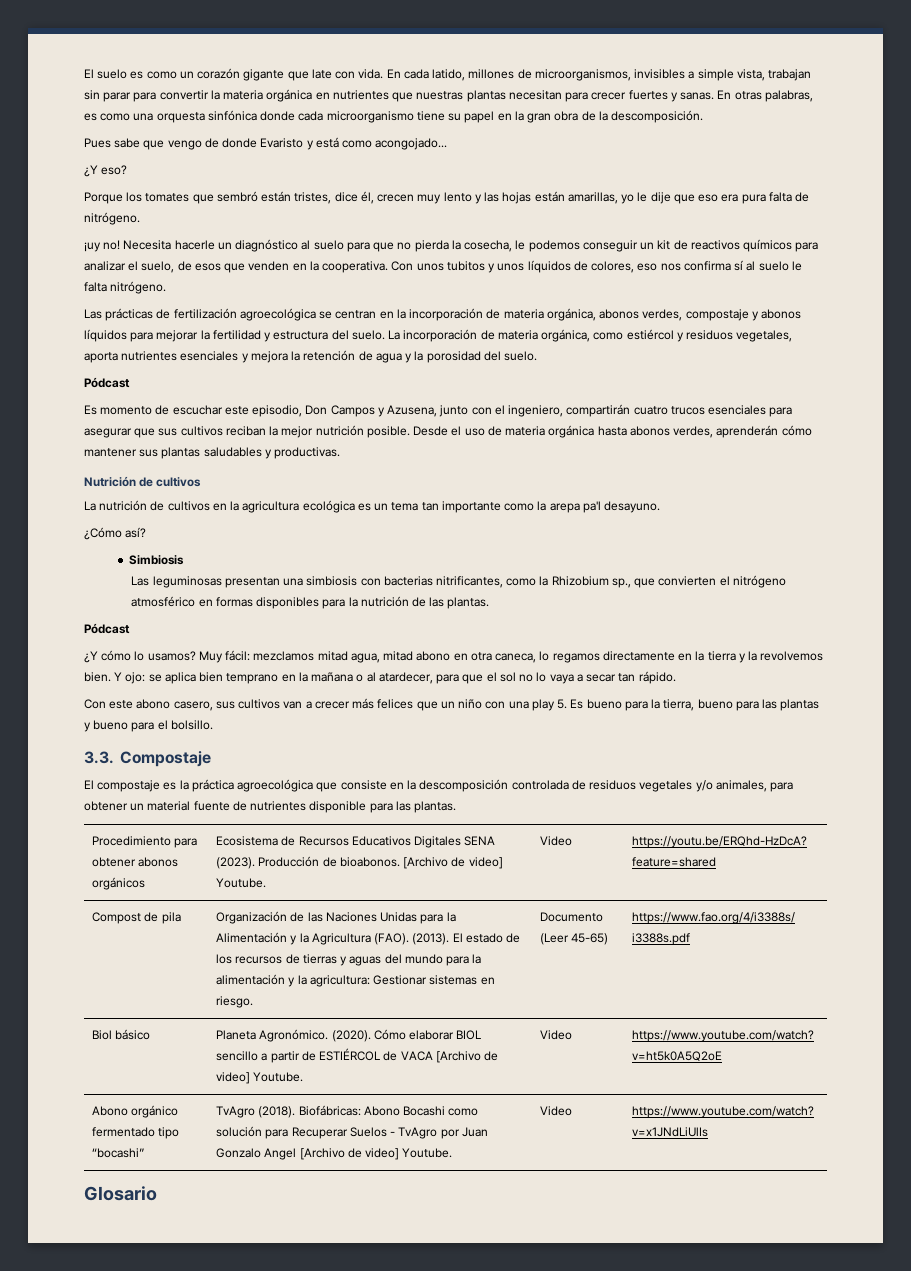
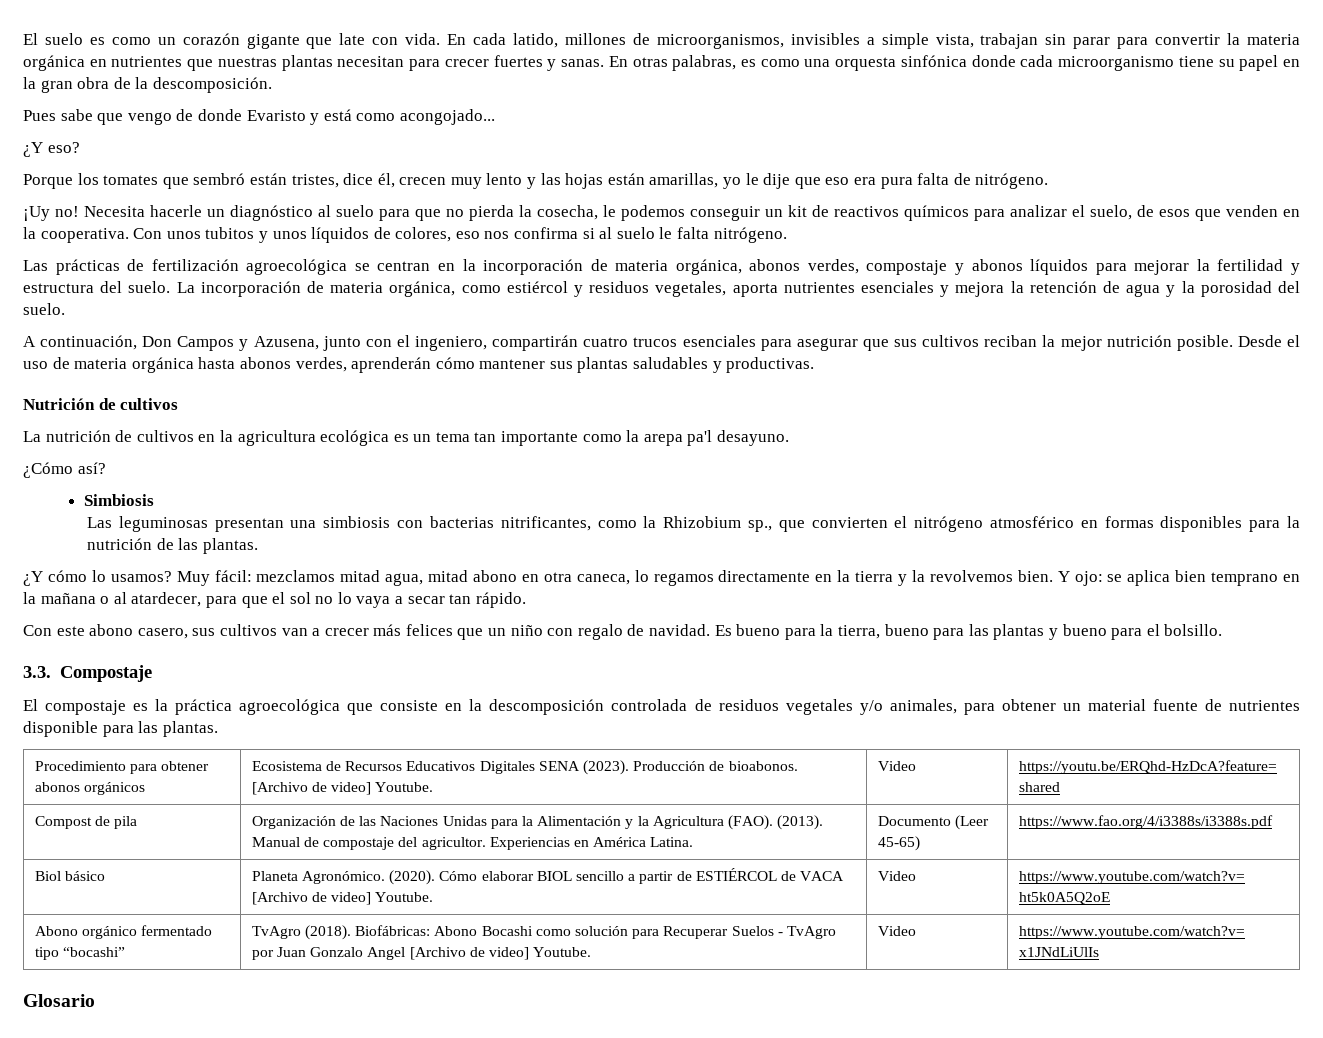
- ¡uy no!
+ ¡Uy no!
- Con unos tubitos y unos líquidos de colores, eso nos confirma sí al suelo le falta nitrógeno.
+ Con unos tubitos y unos líquidos de colores, eso nos confirma si al suelo le falta nitrógeno.
  La incorporación de materia orgánica, como estiércol y residuos vegetales, aporta nutrientes esenciales y mejora la retención de agua y la porosidad del suelo.
- Pódcast
- Es momento de escuchar este episodio, Don Campos y Azusena, junto con el ingeniero, compartirán cuatro trucos esenciales para asegurar que sus cultivos reciban la mejor nutrición posible.
+ A continuación, Don Campos y Azusena, junto con el ingeniero, compartirán cuatro trucos esenciales para asegurar que sus cultivos reciban la mejor nutrición posible.
  Las leguminosas presentan una simbiosis con bacterias nitrificantes, como la Rhizobium sp., que convierten el nitrógeno atmosférico en formas disponibles para la nutrición de las plantas.
- Pódcast
- Con este abono casero, sus cultivos van a crecer más felices que un niño con una play 5. Es bueno para la tierra, bueno para las plantas y bueno para el bolsillo.
+ Con este abono casero, sus cultivos van a crecer más felices que un niño con regalo de navidad. Es bueno para la tierra, bueno para las plantas y bueno para el bolsillo.
- El estado de los recursos de tierras y aguas del mundo para la alimentación y la agricultura: Gestionar sistemas en riesgo.
+ Manual de compostaje del agricultor. Experiencias en América Latina.

